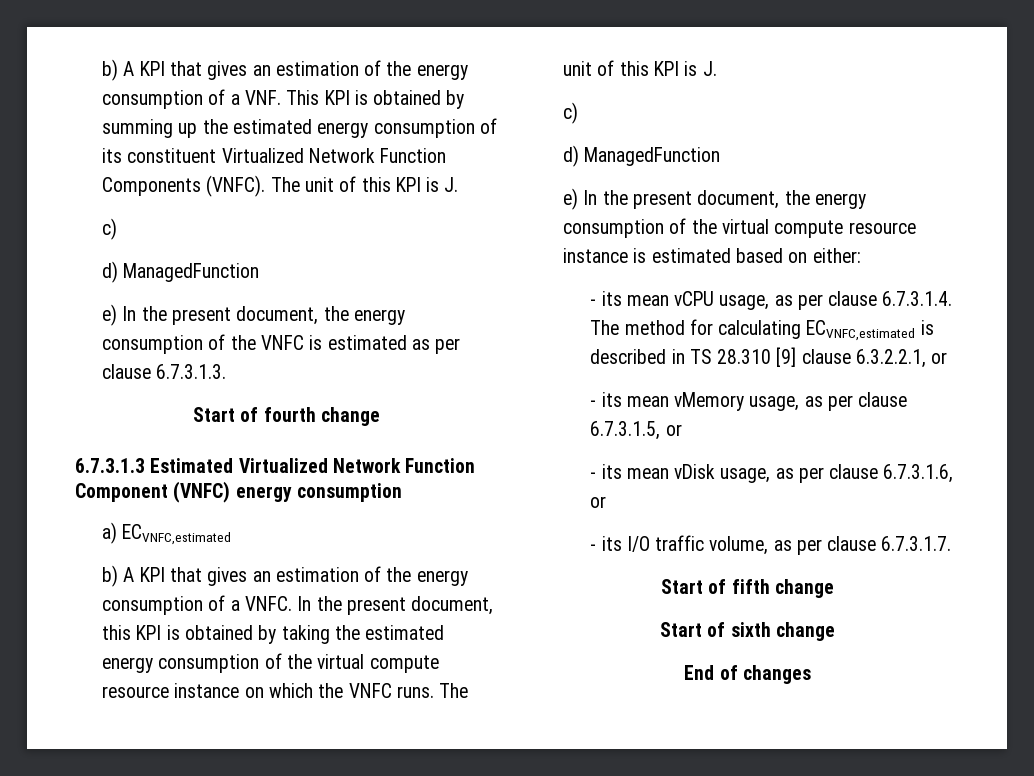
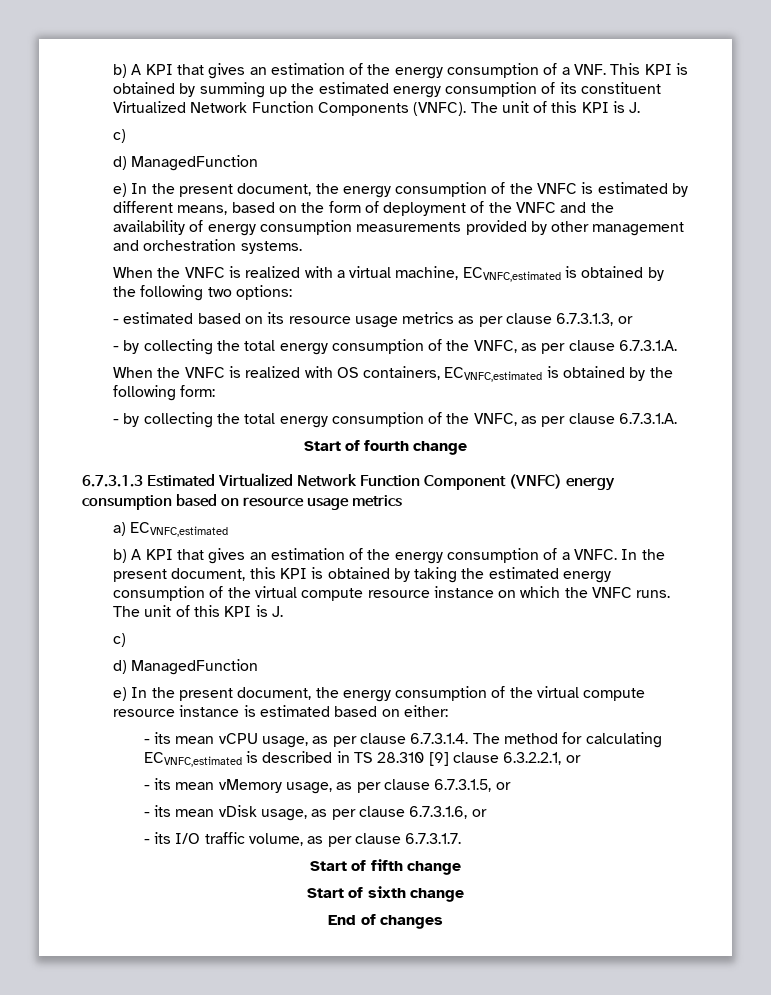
- e) In the present document, the energy consumption of the VNFC is estimated as per clause 6.7.3.1.3.
+ e) In the present document, the energy consumption of the VNFC is estimated by different means, based on the form of deployment of the VNFC and the availability of energy consumption measurements provided by other management and orchestration systems.
+ When the VNFC is realized with a virtual machine, ECVNFC,estimated is obtained by the following two options:
+ - estimated based on its resource usage metrics as per clause 6.7.3.1.3, or
+ - by collecting the total energy consumption of the VNFC, as per clause 6.7.3.1.A.
+ When the VNFC is realized with OS containers, ECVNFC,estimated is obtained by the following form:
+ - by collecting the total energy consumption of the VNFC, as per clause 6.7.3.1.A.
- 6.7.3.1.3 Estimated Virtualized Network Function Component (VNFC) energy consumption
+ 6.7.3.1.3 Estimated Virtualized Network Function Component (VNFC) energy consumption based on resource usage metrics

